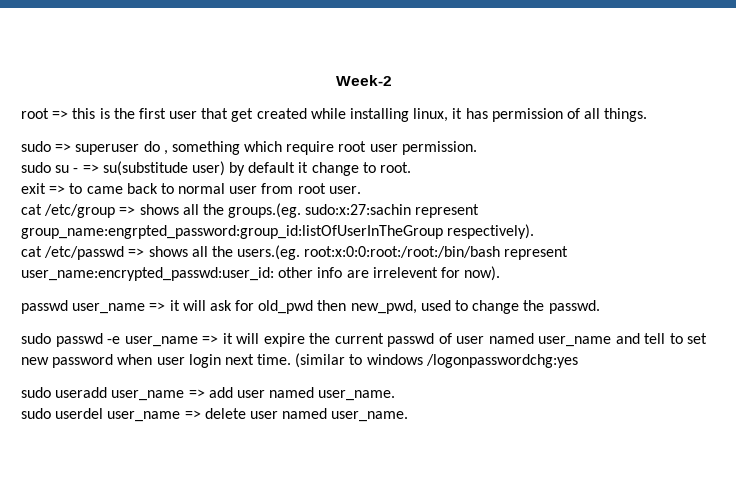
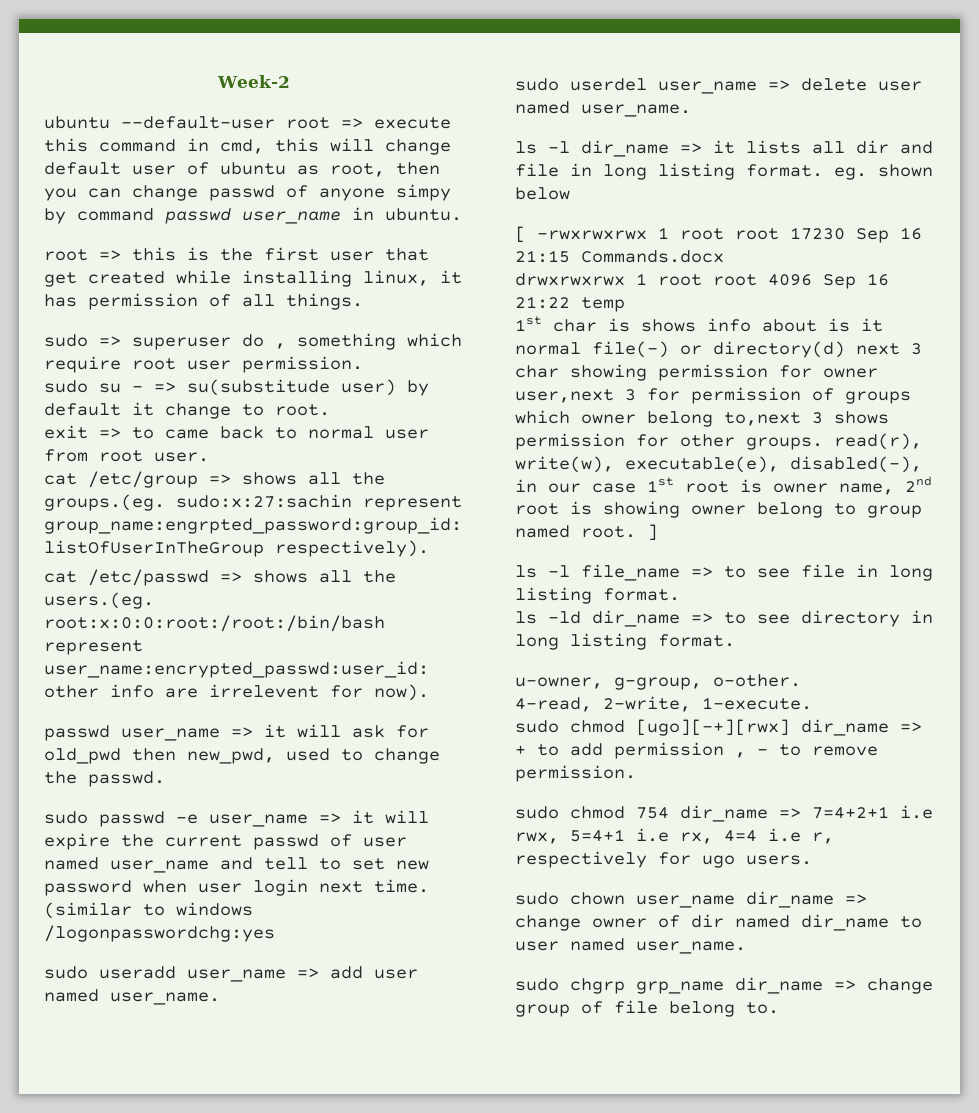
+ ubuntu --default-user root => execute this command in cmd, this will change default user of ubuntu as root, then you can change passwd of anyone simpy by command passwd user_name in ubuntu.
+ ls -l dir_name => it lists all dir and file in long listing format. eg. shown below
+ [ -rwxrwxrwx 1 root root 17230 Sep 16 21:15 Commands.docx
+ drwxrwxrwx 1 root root 4096 Sep 16 21:22 temp
+ 1st char is shows info about is it normal file(-) or directory(d) next 3 char showing permission for owner user,next 3 for permission of groups which owner belong to,next 3 shows permission for other groups. read(r), write(w), executable(e), disabled(-), in our case 1st root is owner name, 2nd root is showing owner belong to group named root. ]
+ ls -l file_name => to see file in long listing format.
+ ls -ld dir_name => to see directory in long listing format.
+ u-owner, g-group, o-other.
+ 4-read, 2-write, 1-execute.
+ sudo chmod [ugo][-+][rwx] dir_name => + to add permission , - to remove permission.
+ sudo chmod 754 dir_name => 7=4+2+1 i.e rwx, 5=4+1 i.e rx, 4=4 i.e r, respectively for ugo users.
+ sudo chown user_name dir_name => change owner of dir named dir_name to user named user_name.
+ sudo chgrp grp_name dir_name => change group of file belong to.

